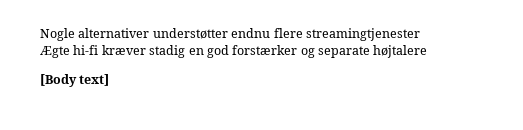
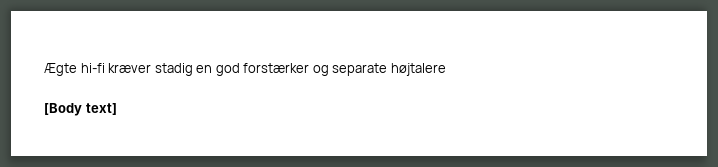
- Nogle alternativer understøtter endnu flere streamingtjenester

